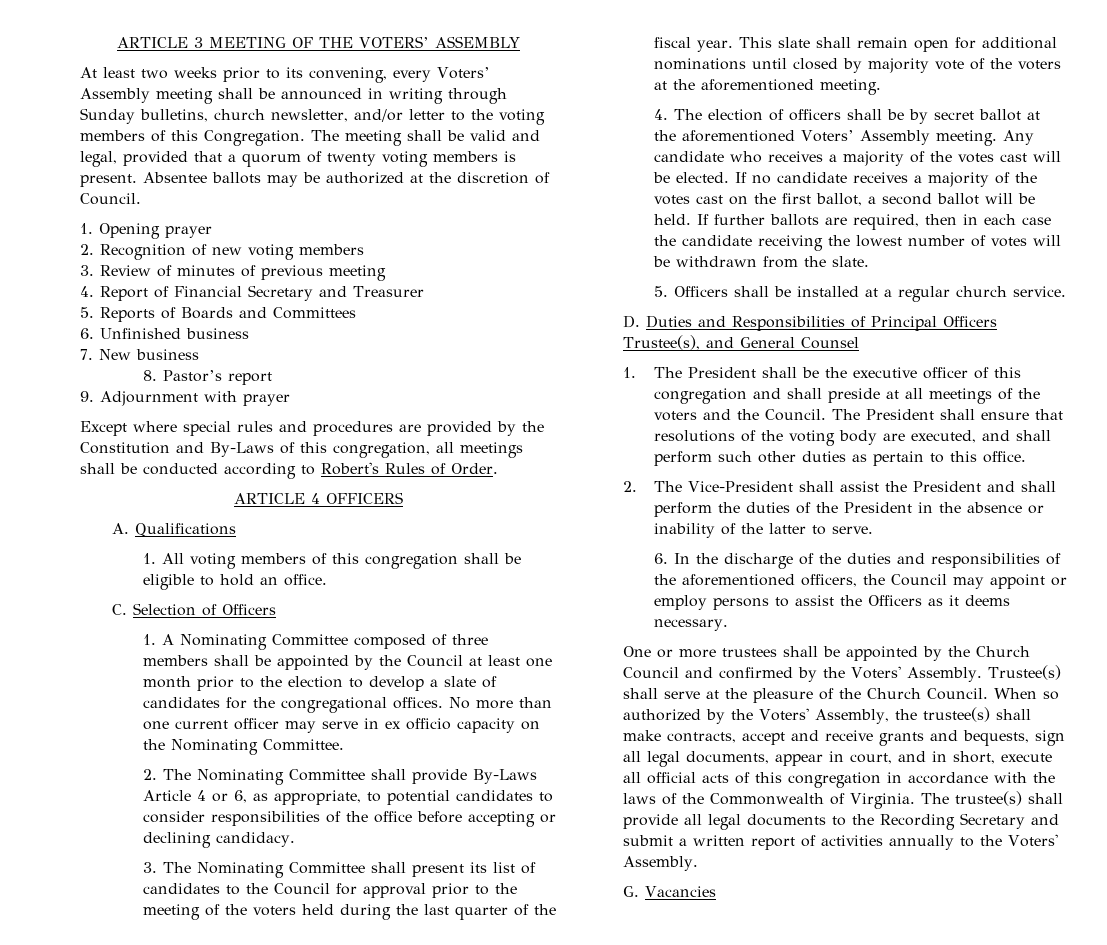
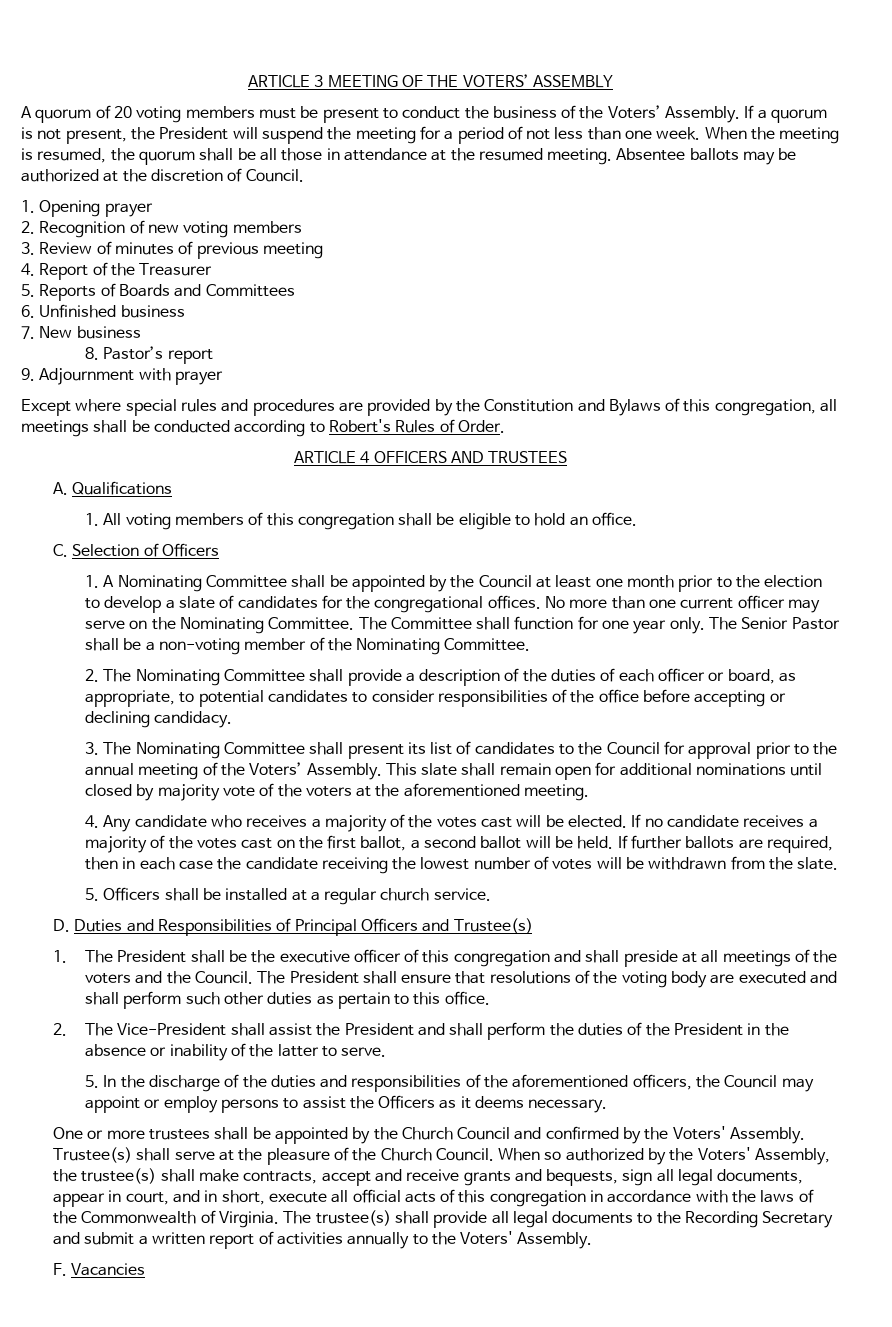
- At least two weeks prior to its convening, every Voters’ Assembly meeting shall be announced in writing through Sunday bulletins, church newsletter, and/or letter to the voting members of this Congregation. The meeting shall be valid and legal, provided that a quorum of twenty voting members is present.
+ A quorum of 20 voting members must be present to conduct the business of the Voters’ Assembly. If a quorum is not present, the President will suspend the meeting for a period of not less than one week. When the meeting is resumed, the quorum shall be all those in attendance at the resumed meeting.
- 4. Report of Financial Secretary and Treasurer
+ 4. Report of the Treasurer
- Except where special rules and procedures are provided by the Constitution and By-Laws of this congregation, all meetings shall be conducted according to Robert's Rules of Order.
+ Except where special rules and procedures are provided by the Constitution and Bylaws of this congregation, all meetings shall be conducted according to Robert's Rules of Order.
- ARTICLE 4 OFFICERS
+ ARTICLE 4 OFFICERS AND TRUSTEES
- 1. A Nominating Committee composed of three members shall be appointed by the Council at least one month prior to the election to develop a slate of candidates for the congregational offices.
+ 1. A Nominating Committee shall be appointed by the Council at least one month prior to the election to develop a slate of candidates for the congregational offices.
- No more than one current officer may serve in ex officio capacity on the Nominating Committee.
+ No more than one current officer may serve on the Nominating Committee. The Committee shall function for one year only. The Senior Pastor shall be a non-voting member of the Nominating Committee.
- 2. The Nominating Committee shall provide By-Laws Article 4 or 6, as appropriate, to potential candidates to consider responsibilities of the office before accepting or declining candidacy.
+ 2. The Nominating Committee shall provide a description of the duties of each officer or board, as appropriate, to potential candidates to consider responsibilities of the office before accepting or declining candidacy.
- 3. The Nominating Committee shall present its list of candidates to the Council for approval prior to the meeting of the voters held during the last quarter of the fiscal year.
+ 3. The Nominating Committee shall present its list of candidates to the Council for approval prior to the annual meeting of the Voters’ Assembly.
- 4. The election of officers shall be by secret ballot at the aforementioned Voters’ Assembly meeting. Any candidate who receives a majority of the votes cast will be elected.
+ 4. Any candidate who receives a majority of the votes cast will be elected.
- D. Duties and Responsibilities of Principal Officers Trustee(s), and General Counsel
+ D. Duties and Responsibilities of Principal Officers and Trustee(s)
- The President shall ensure that resolutions of the voting body are executed, and shall perform such other duties as pertain to this office.
+ The President shall ensure that resolutions of the voting body are executed and shall perform such other duties as pertain to this office.
- 6. In the discharge of the duties and responsibilities of the aforementioned officers, the Council may appoint or employ persons to assist the Officers as it deems necessary.
+ 5. In the discharge of the duties and responsibilities of the aforementioned officers, the Council may appoint or employ persons to assist the Officers as it deems necessary.
- G. Vacancies
+ F. Vacancies

